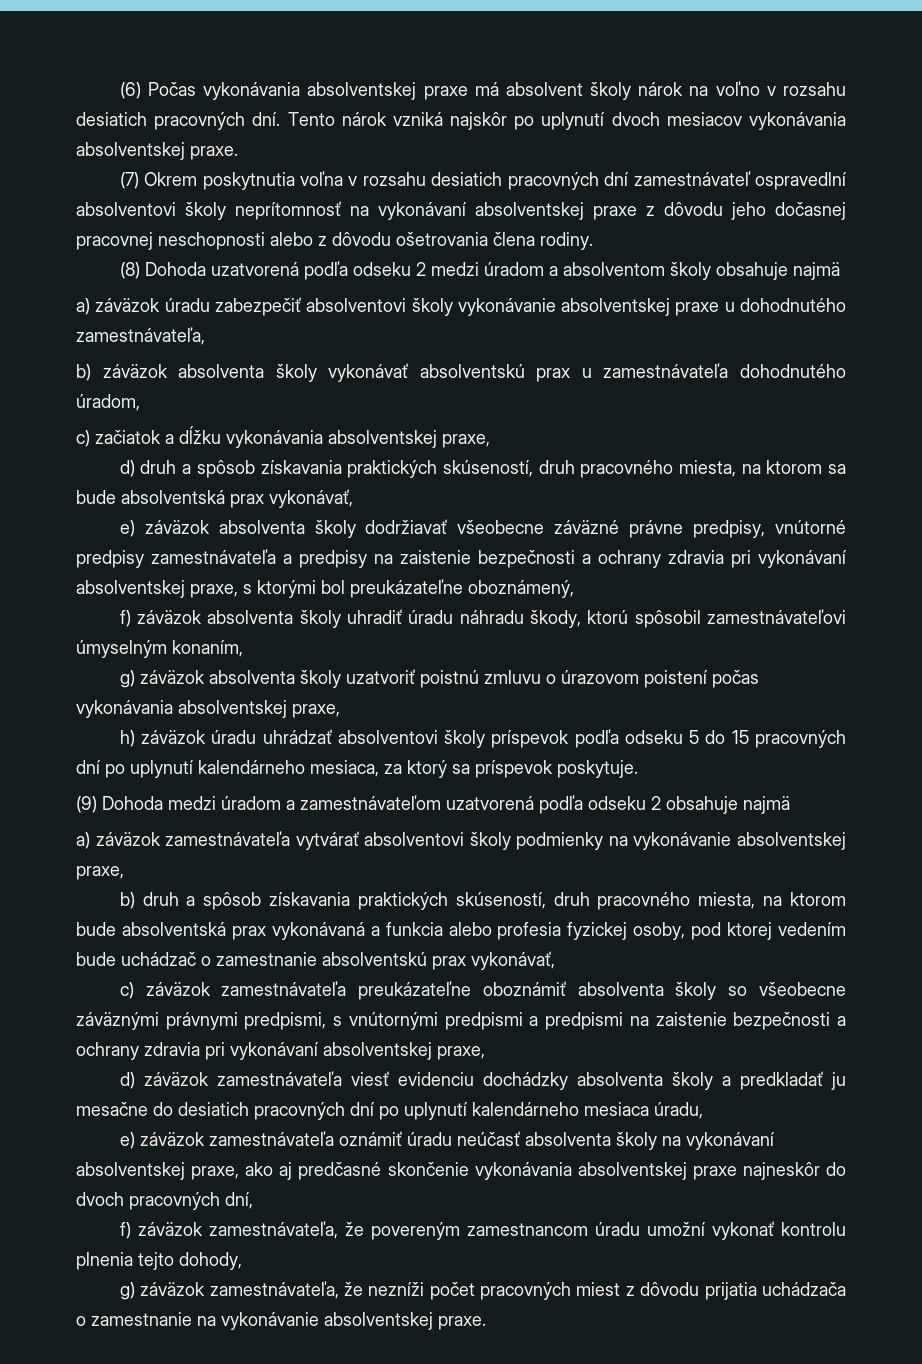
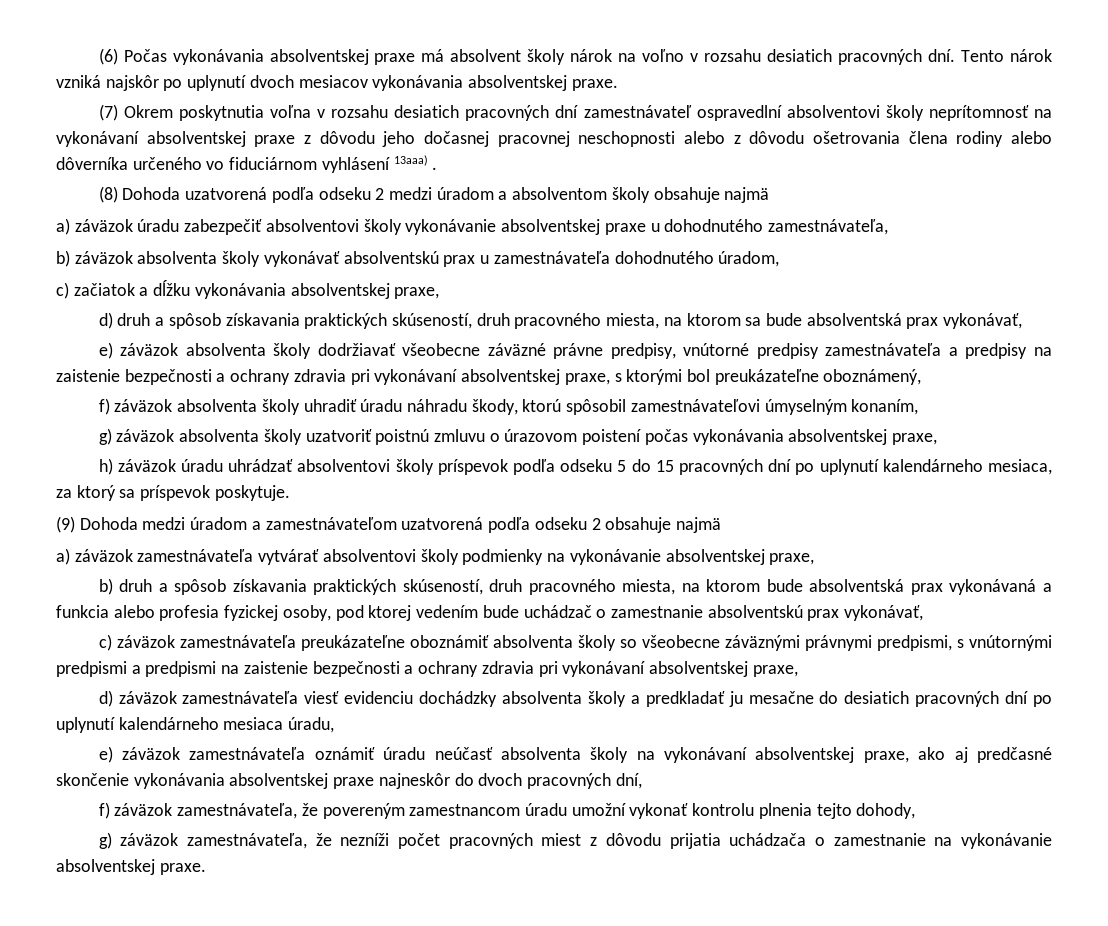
- (7) Okrem poskytnutia voľna v rozsahu desiatich pracovných dní zamestnávateľ ospravedlní absolventovi školy neprítomnosť na vykonávaní absolventskej praxe z dôvodu jeho dočasnej pracovnej neschopnosti alebo z dôvodu ošetrovania člena rodiny.
+ (7) Okrem poskytnutia voľna v rozsahu desiatich pracovných dní zamestnávateľ ospravedlní absolventovi školy neprítomnosť na vykonávaní absolventskej praxe z dôvodu jeho dočasnej pracovnej neschopnosti alebo z dôvodu ošetrovania člena rodiny alebo dôverníka určeného vo fiduciárnom vyhlásení 13aaa) .

